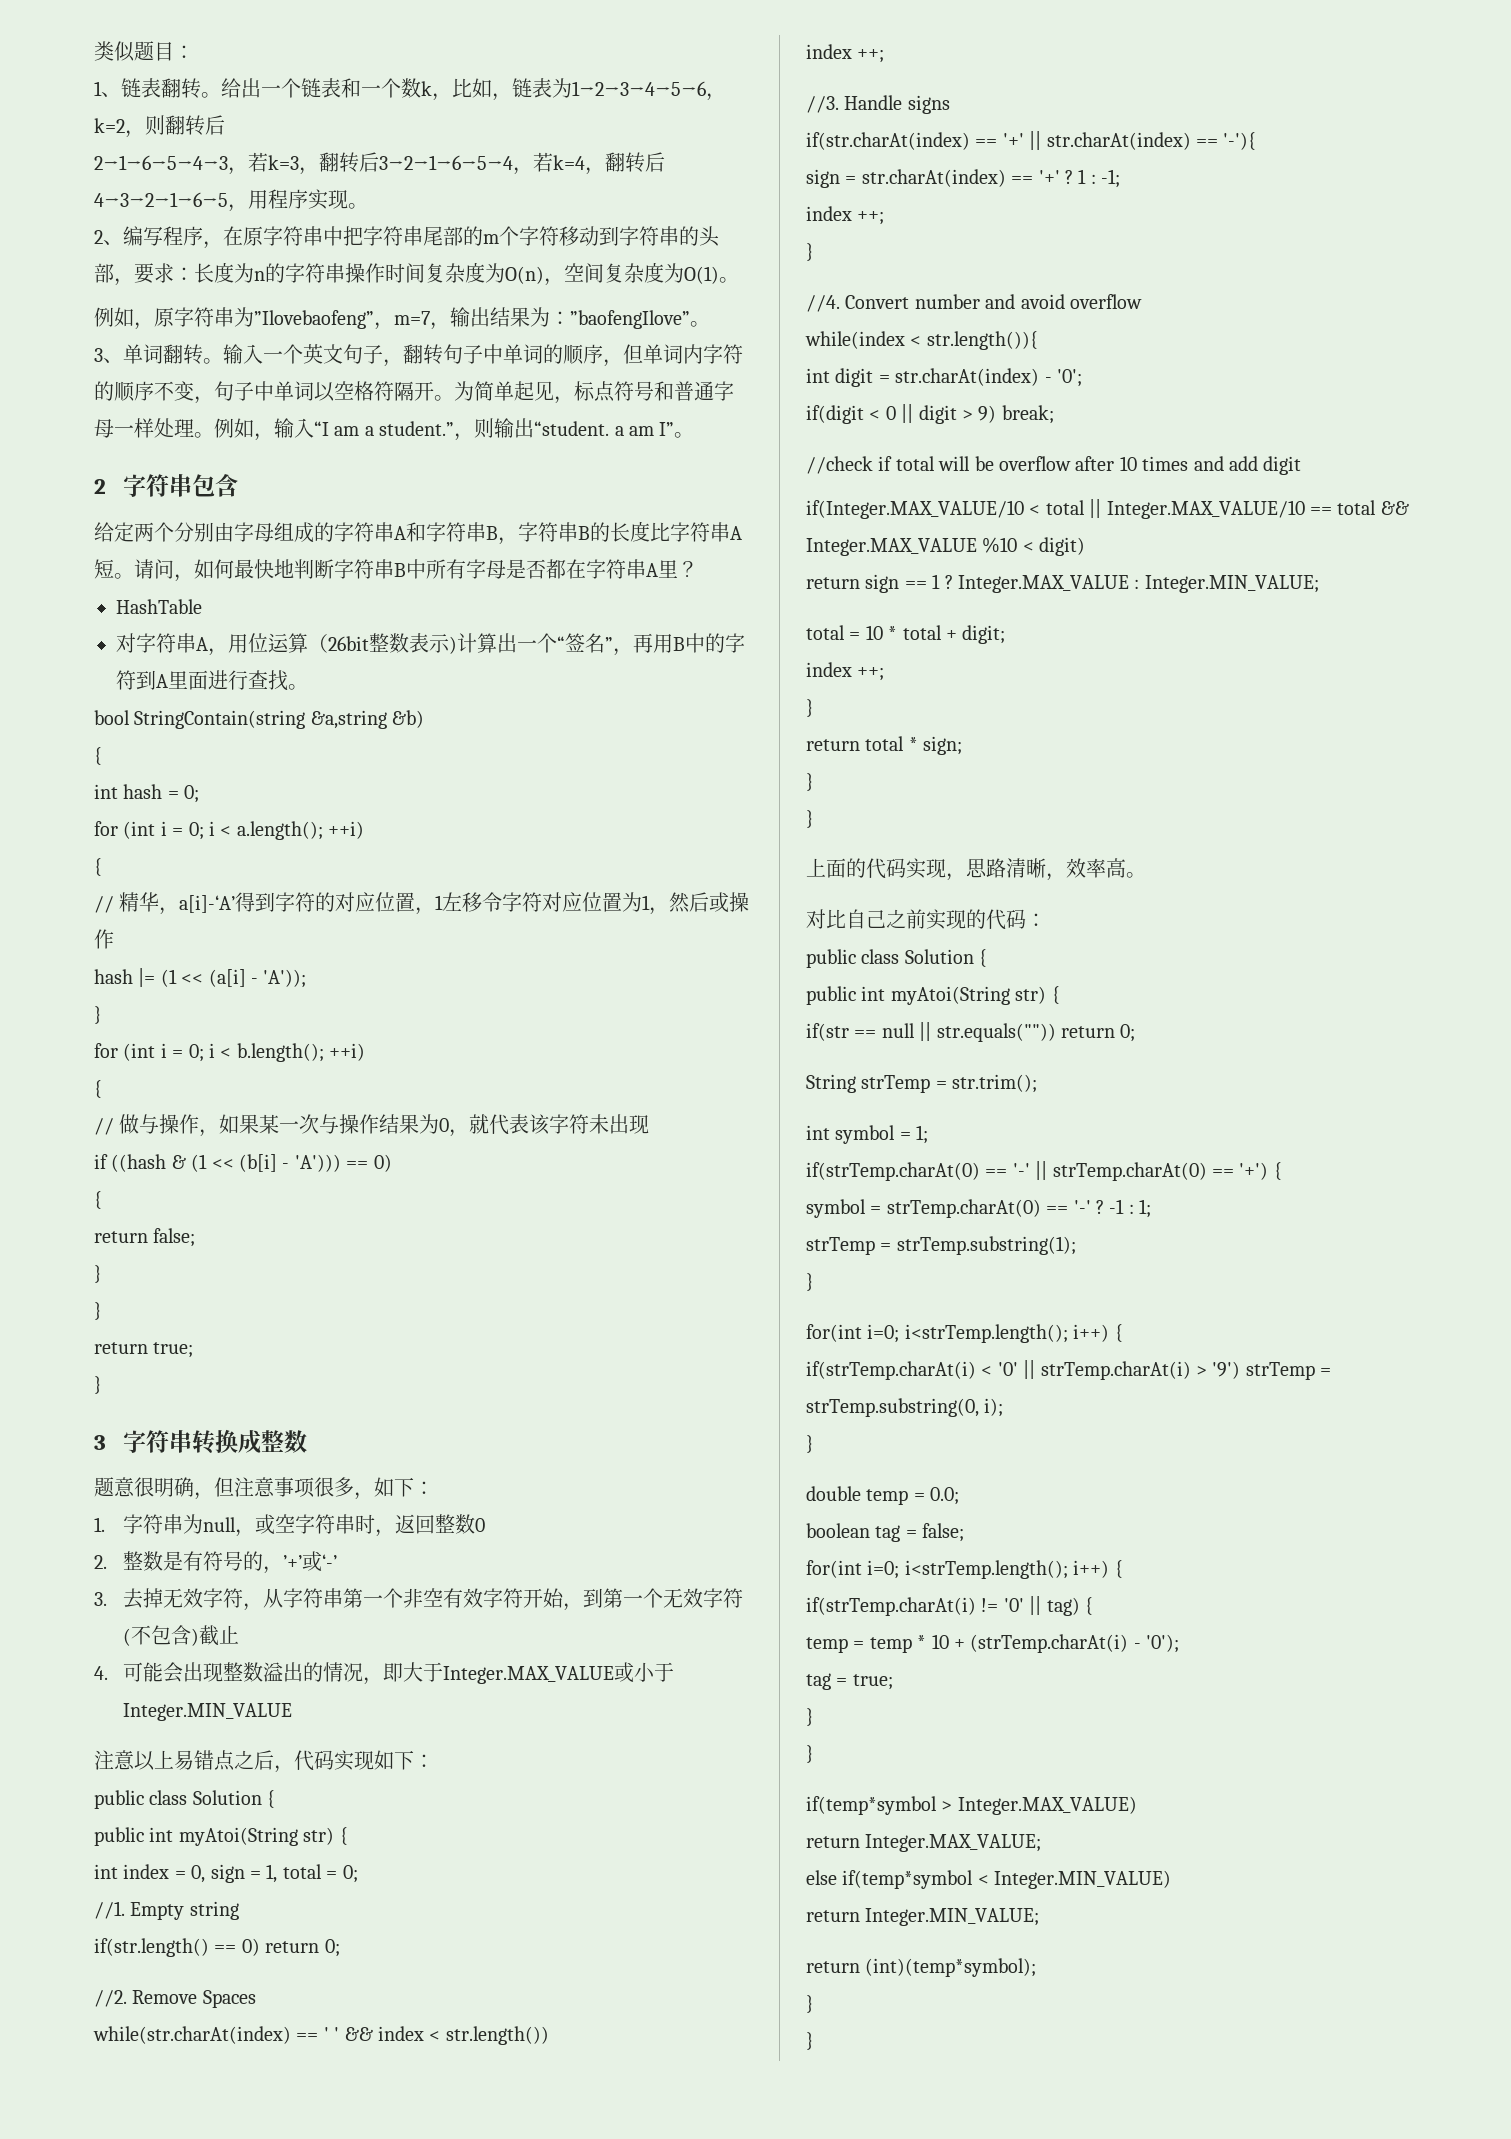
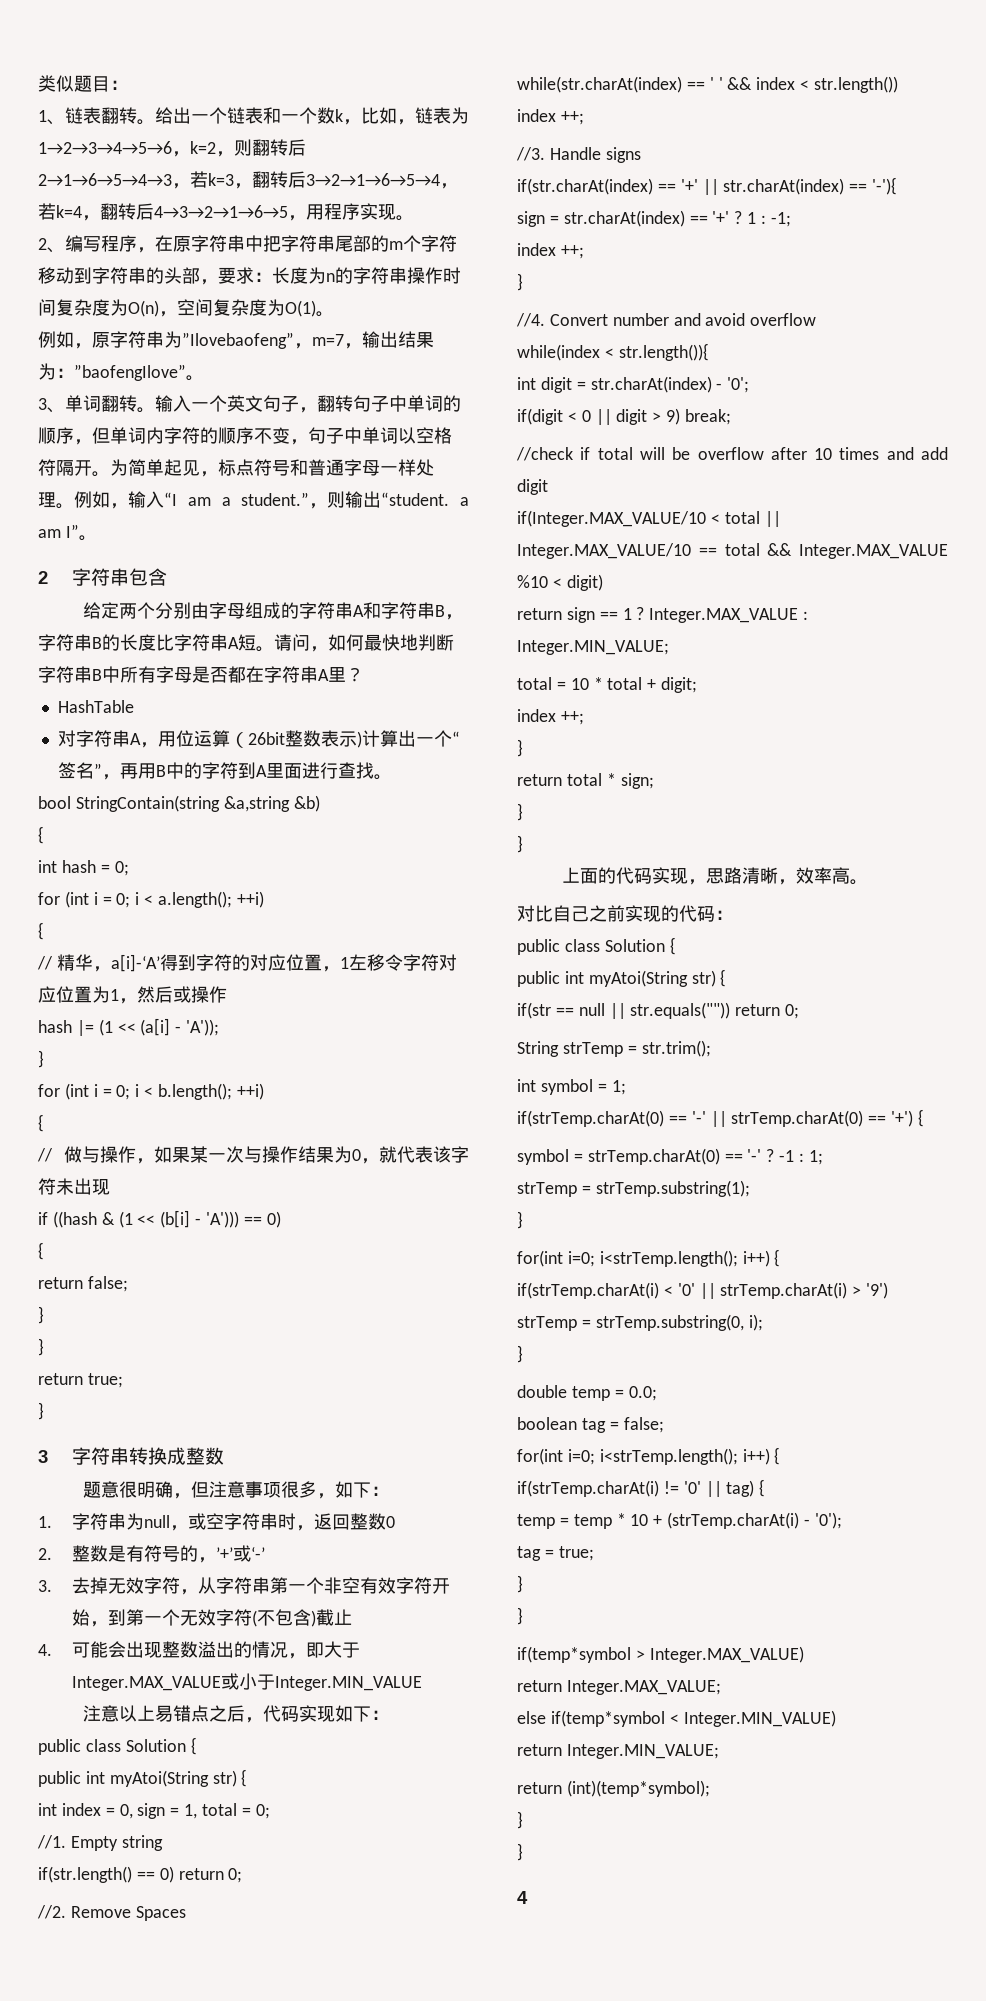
+ 4

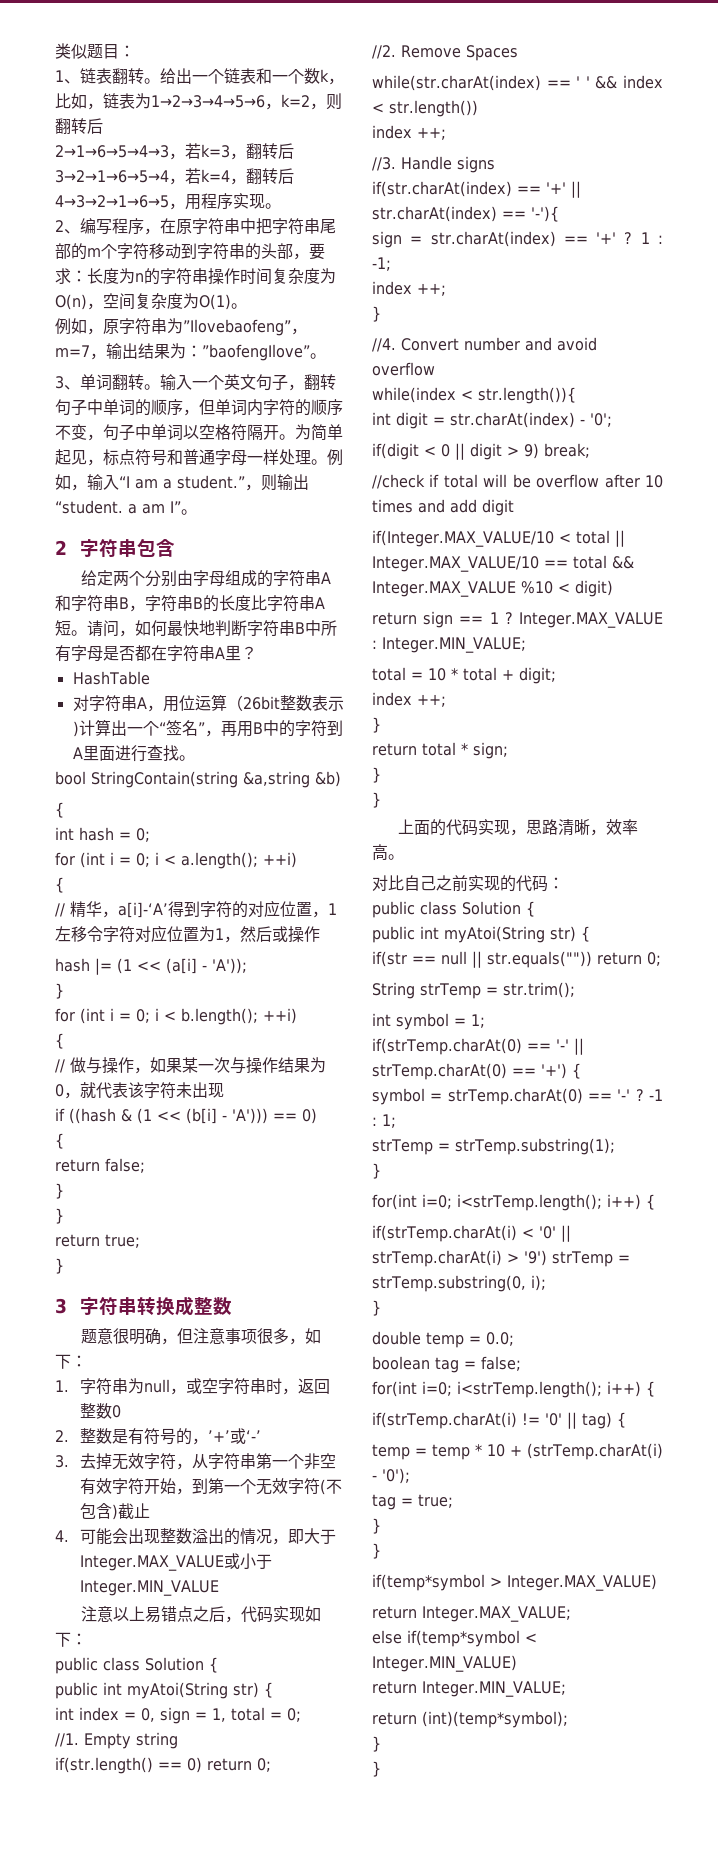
- 4

